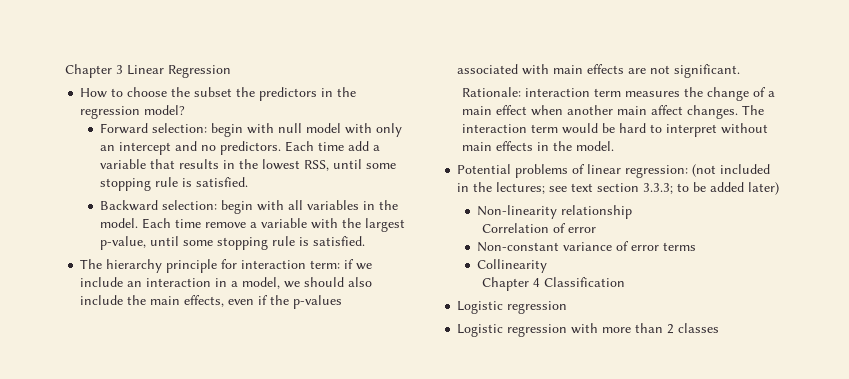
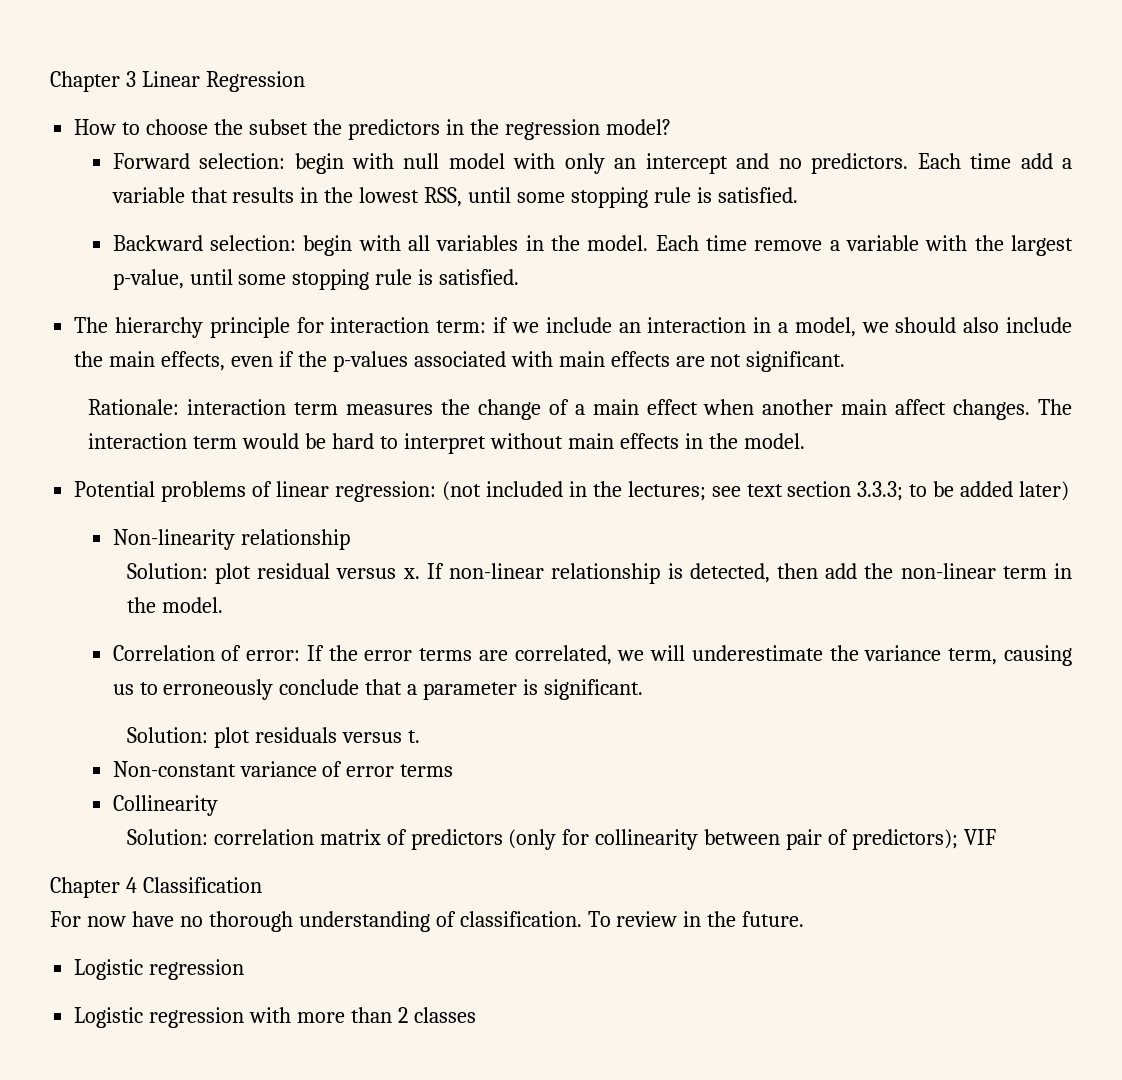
- Correlation of error
+ Solution: plot residual versus x. If non-linear relationship is detected, then add the non-linear term in the model.
+ Correlation of error: If the error terms are correlated, we will underestimate the variance term, causing us to erroneously conclude that a parameter is significant.
+ Solution: plot residuals versus t.
+ Solution: correlation matrix of predictors (only for collinearity between pair of predictors); VIF
  Chapter 4 Classification
+ For now have no thorough understanding of classification. To review in the future.

